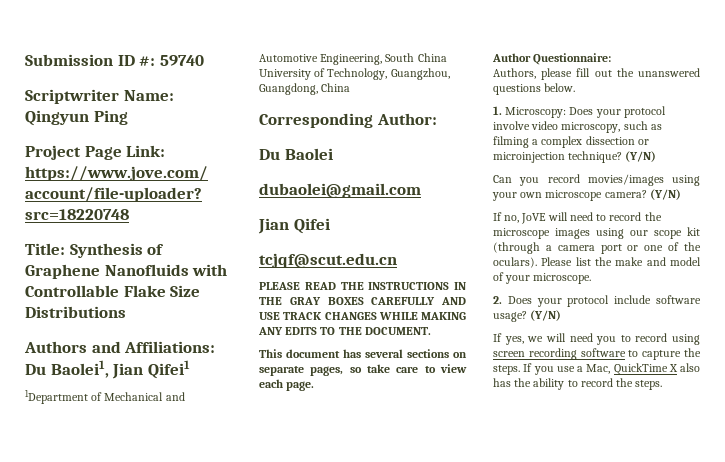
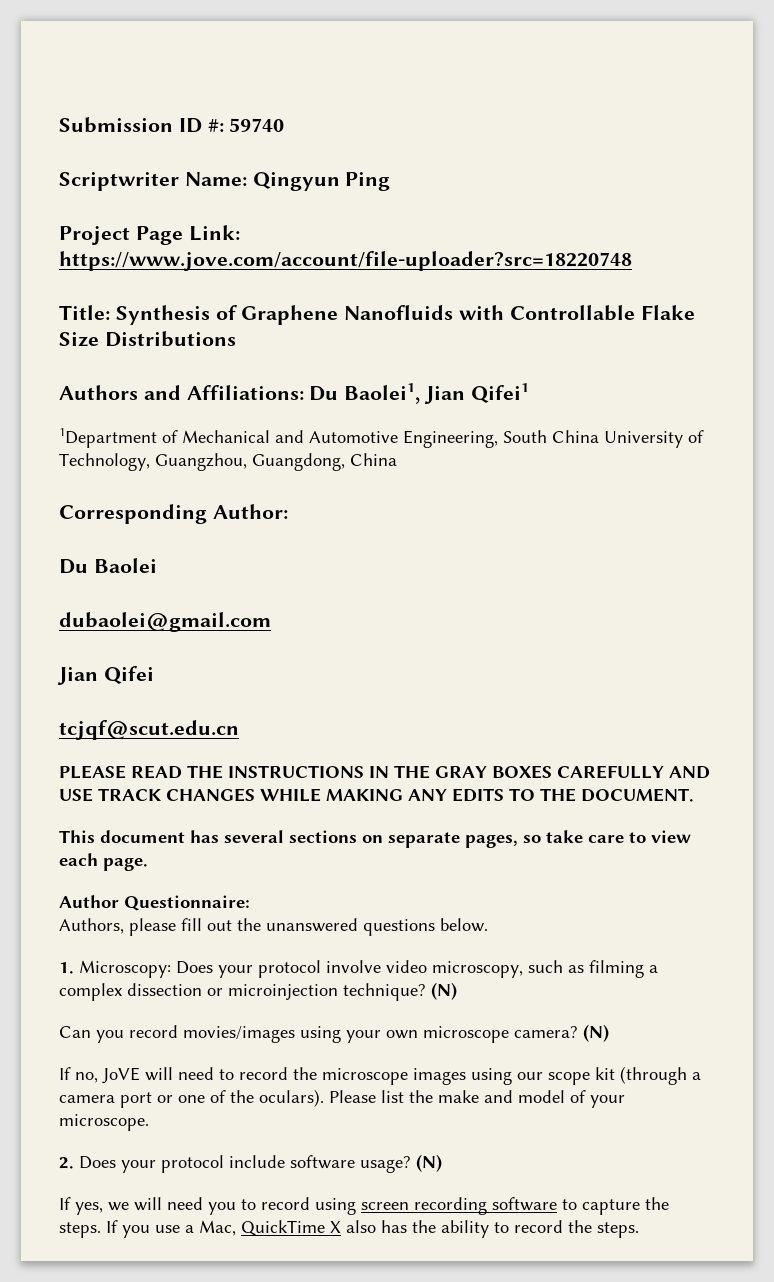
- 1. Microscopy: Does your protocol involve video microscopy, such as filming a complex dissection or microinjection technique? (Y/N)
+ 1. Microscopy: Does your protocol involve video microscopy, such as filming a complex dissection or microinjection technique? (N)
- Can you record movies/images using your own microscope camera? (Y/N)
+ Can you record movies/images using your own microscope camera? (N)
- 2. Does your protocol include software usage? (Y/N)
+ 2. Does your protocol include software usage? (N)

